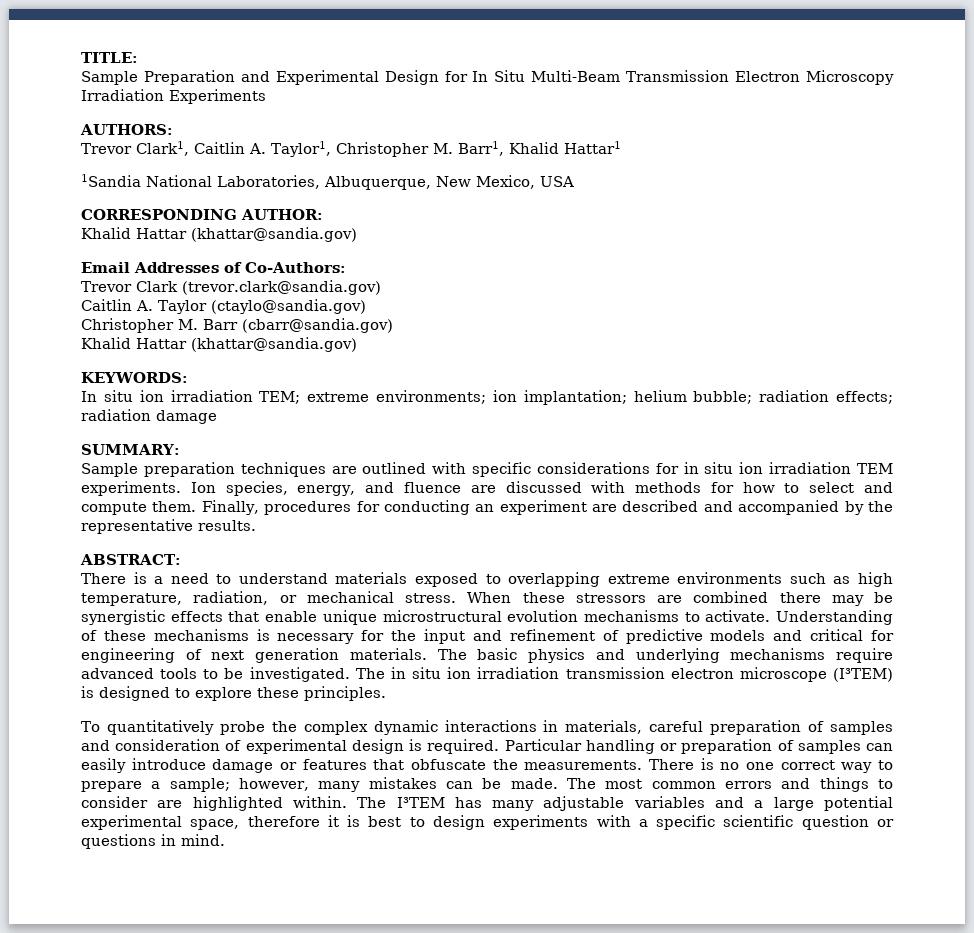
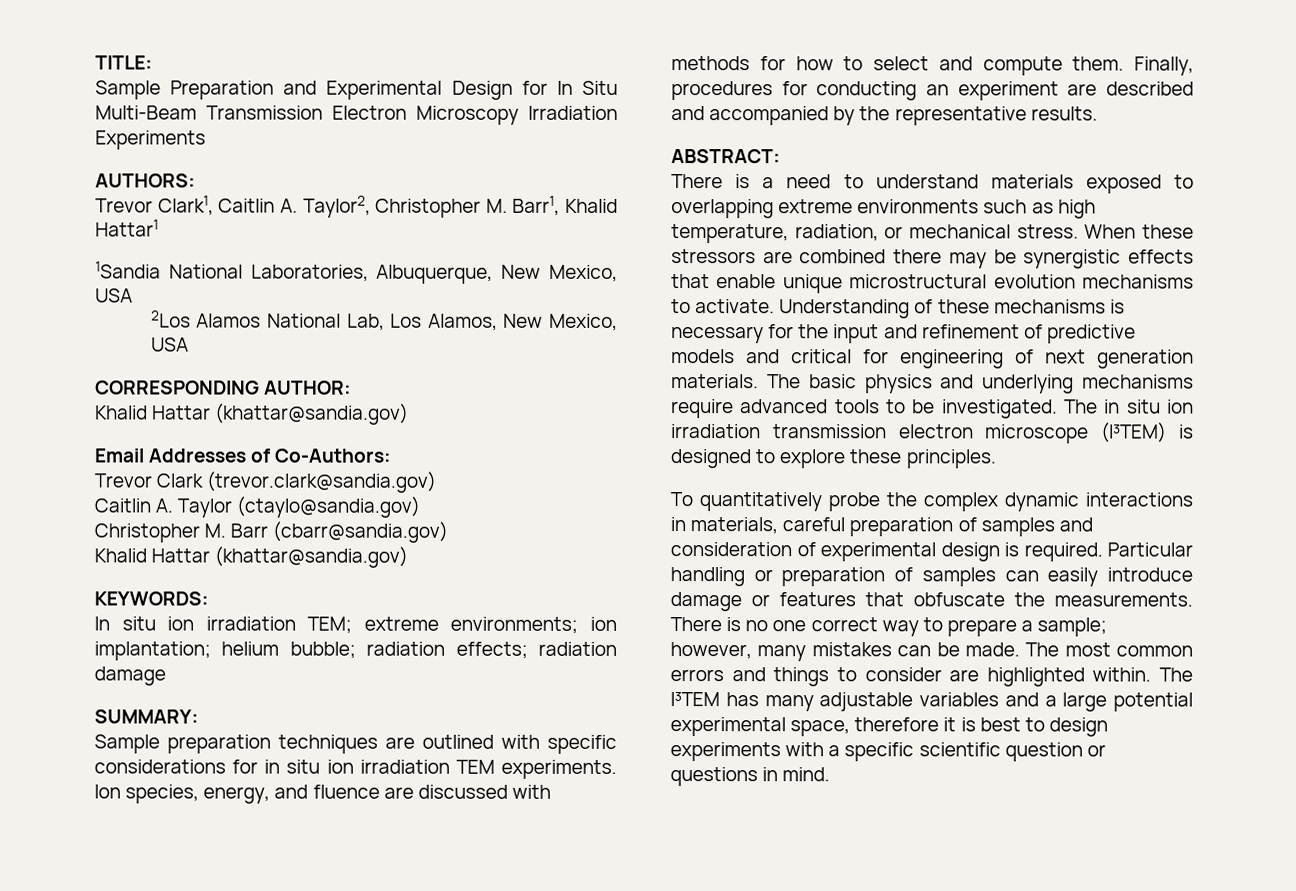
- Trevor Clark1, Caitlin A. Taylor1, Christopher M. Barr1, Khalid Hattar1
+ Trevor Clark1, Caitlin A. Taylor2, Christopher M. Barr1, Khalid Hattar1
+ 2Los Alamos National Lab, Los Alamos, New Mexico, USA

